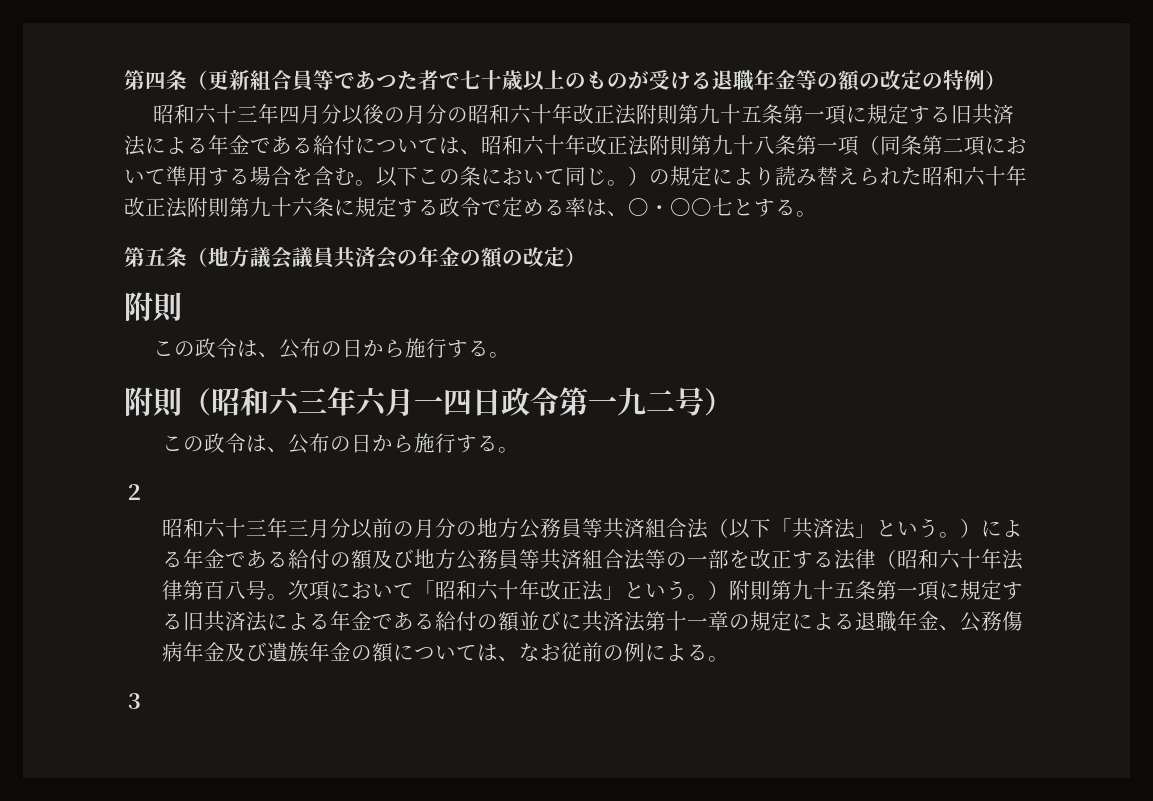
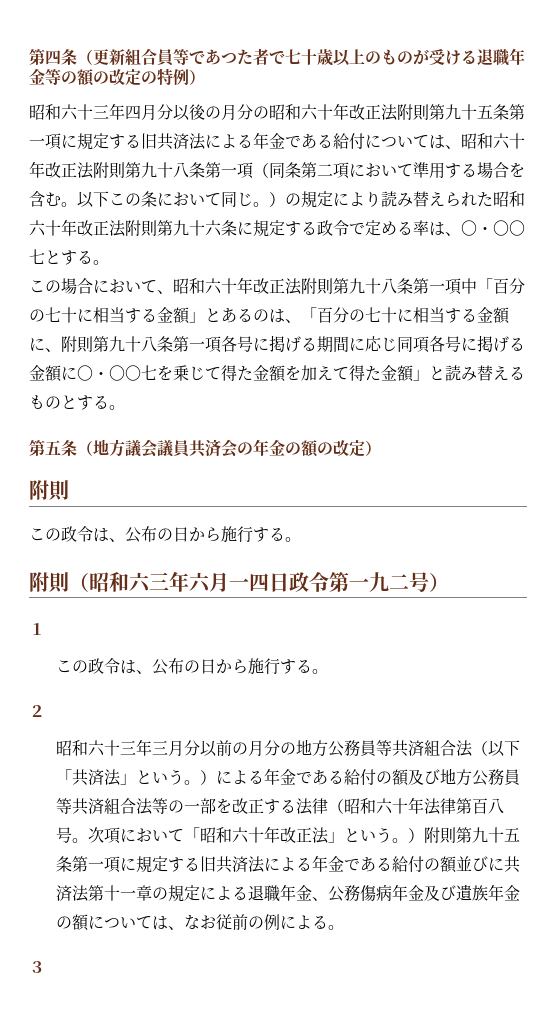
+ この場合において、昭和六十年改正法附則第九十八条第一項中「百分の七十に相当する金額」とあるのは、「百分の七十に相当する金額に、附則第九十八条第一項各号に掲げる期間に応じ同項各号に掲げる金額に〇・〇〇七を乗じて得た金額を加えて得た金額」と読み替えるものとする。
+ １

